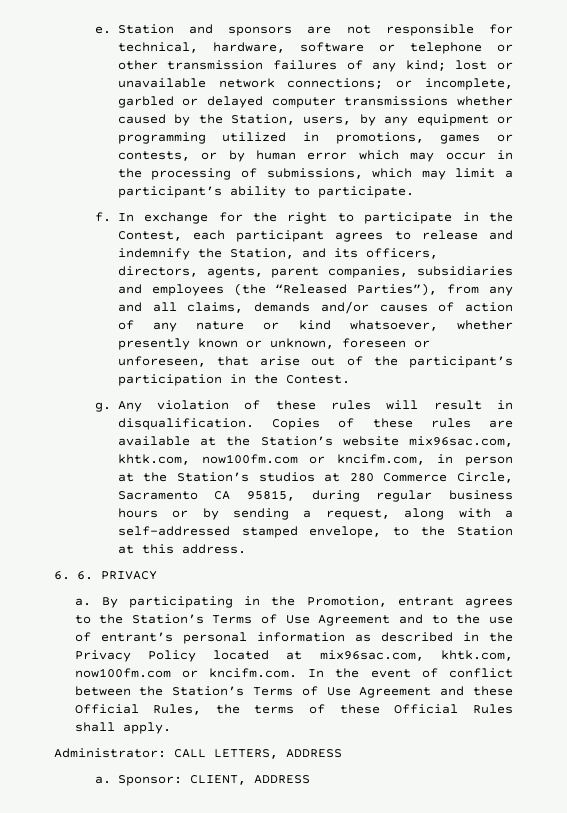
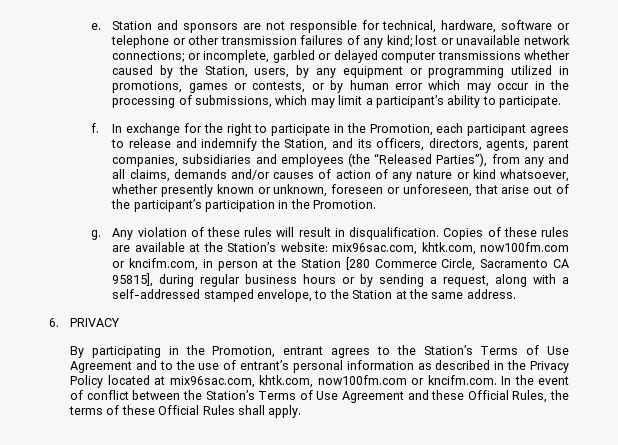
- In exchange for the right to participate in the Contest, each participant agrees to release and indemnify the Station, and its officers, directors, agents, parent companies, subsidiaries and employees (the “Released Parties”), from any and all claims, demands and/or causes of action of any nature or kind whatsoever, whether presently known or unknown, foreseen or unforeseen, that arise out of the participant’s participation in the Contest.
+ In exchange for the right to participate in the Promotion, each participant agrees to release and indemnify the Station, and its officers, directors, agents, parent companies, subsidiaries and employees (the “Released Parties”), from any and all claims, demands and/or causes of action of any nature or kind whatsoever, whether presently known or unknown, foreseen or unforeseen, that arise out of the participant’s participation in the Promotion.
- Copies of these rules are available at the Station’s website mix96sac.com, khtk.com, now100fm.com or kncifm.com, in person at the Station’s studios at 280 Commerce Circle, Sacramento CA 95815, during regular business hours or by sending a request, along with a self-addressed stamped envelope, to the Station at this address.
+ Copies of these rules are available at the Station’s website: mix96sac.com, khtk.com, now100fm.com or kncifm.com, in person at the Station [280 Commerce Circle, Sacramento CA 95815], during regular business hours or by sending a request, along with a self-addressed stamped envelope, to the Station at the same address.
- 6. 6. PRIVACY
- a. By participating in the Promotion, entrant agrees to the Station’s Terms of Use Agreement and to the use of entrant’s personal information as described in the Privacy Policy located at mix96sac.com, khtk.com, now100fm.com or kncifm.com. In the event of conflict between the Station’s Terms of Use Agreement and these Official Rules, the terms of these Official Rules shall apply.
+ 6. PRIVACY
+ By participating in the Promotion, entrant agrees to the Station’s Terms of Use Agreement and to the use of entrant’s personal information as described in the Privacy Policy located at mix96sac.com, khtk.com, now100fm.com or kncifm.com. In the event of conflict between the Station’s Terms of Use Agreement and these Official Rules, the terms of these Official Rules shall apply.
- Administrator: CALL LETTERS, ADDRESS
- a. Sponsor: CLIENT, ADDRESS

